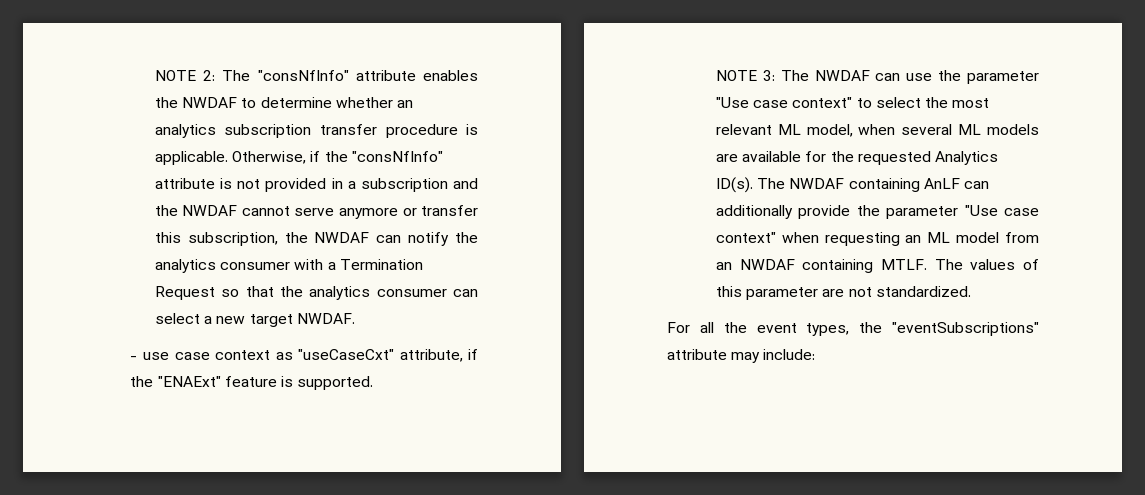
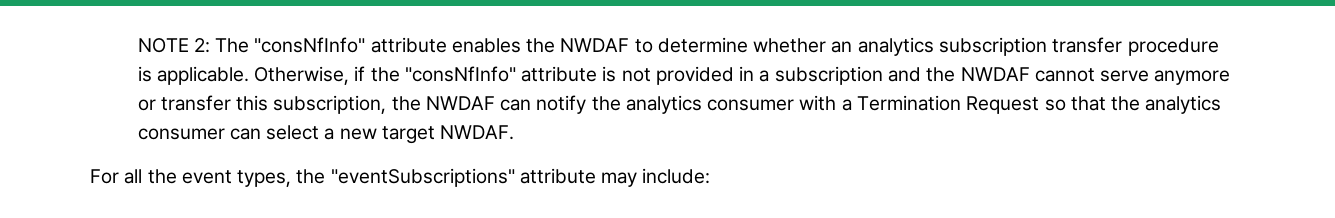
- - use case context as "useCaseCxt" attribute, if the "ENAExt" feature is supported.
- NOTE 3: The NWDAF can use the parameter "Use case context" to select the most relevant ML model, when several ML models are available for the requested Analytics ID(s). The NWDAF containing AnLF can additionally provide the parameter "Use case context" when requesting an ML model from an NWDAF containing MTLF. The values of this parameter are not standardized.

